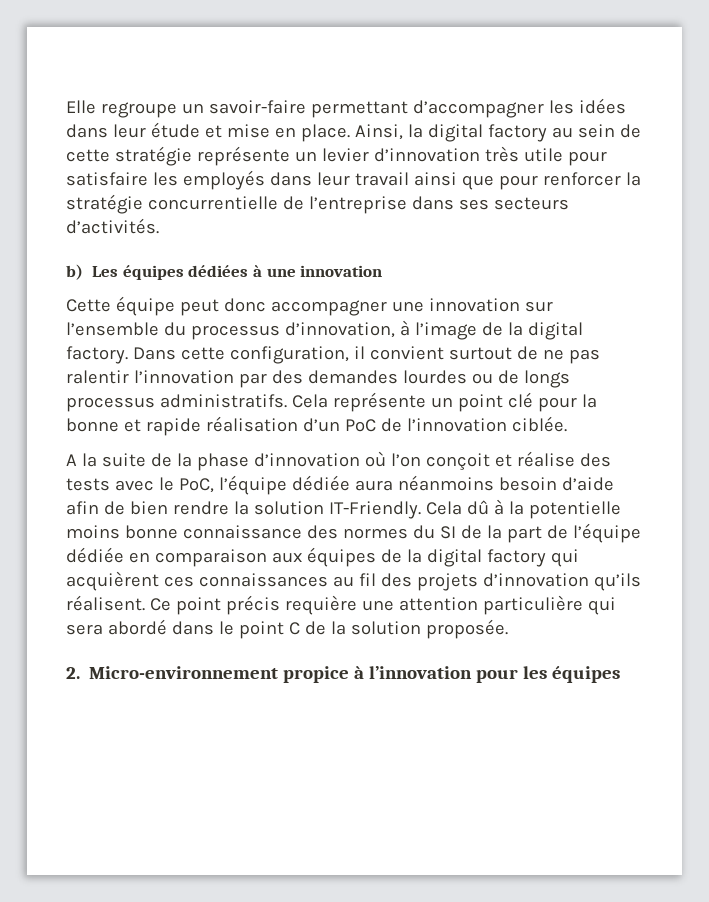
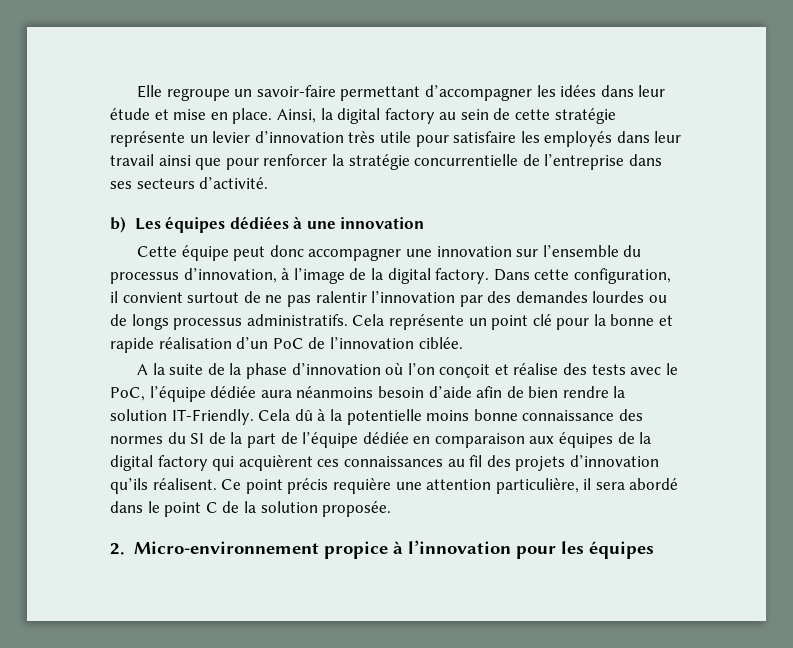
- Ainsi, la digital factory au sein de cette stratégie représente un levier d’innovation très utile pour satisfaire les employés dans leur travail ainsi que pour renforcer la stratégie concurrentielle de l’entreprise dans ses secteurs d’activités.
+ Ainsi, la digital factory au sein de cette stratégie représente un levier d’innovation très utile pour satisfaire les employés dans leur travail ainsi que pour renforcer la stratégie concurrentielle de l’entreprise dans ses secteurs d’activité.
- Ce point précis requière une attention particulière qui sera abordé dans le point C de la solution proposée.
+ Ce point précis requière une attention particulière, il sera abordé dans le point C de la solution proposée.

